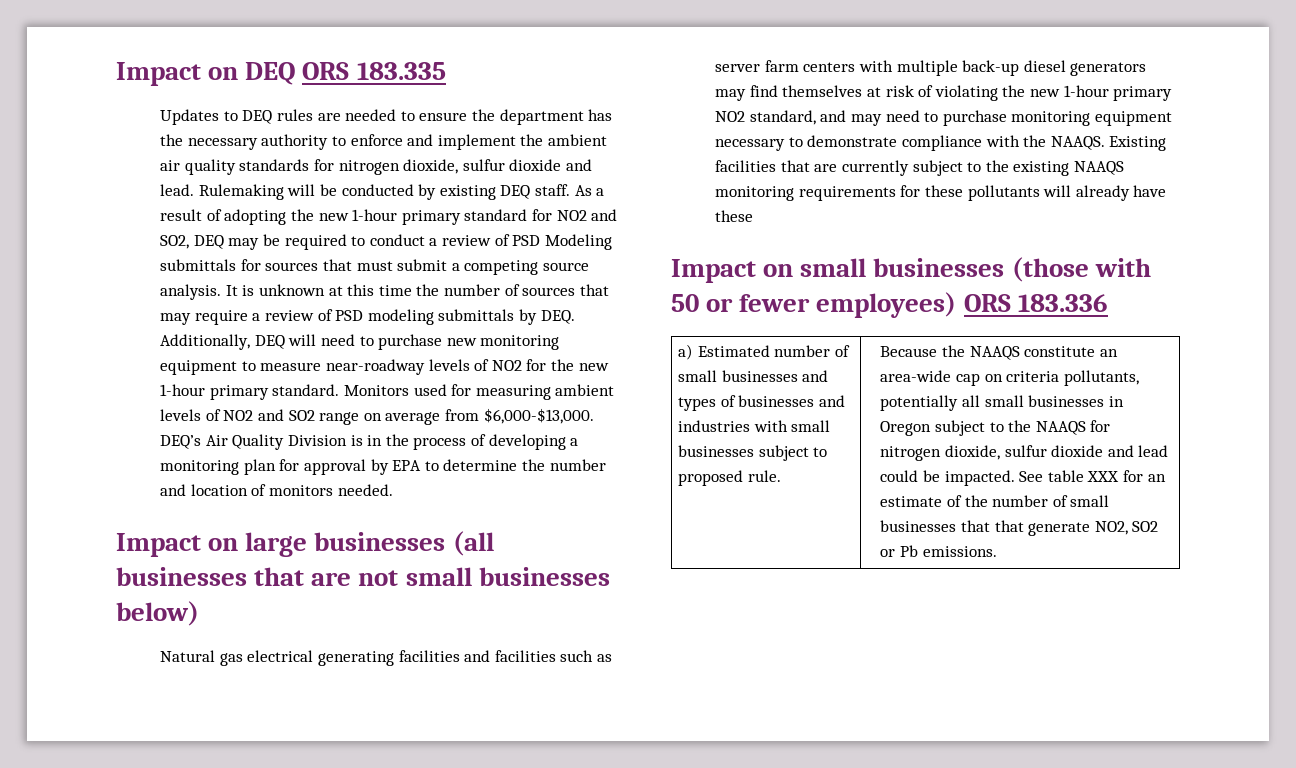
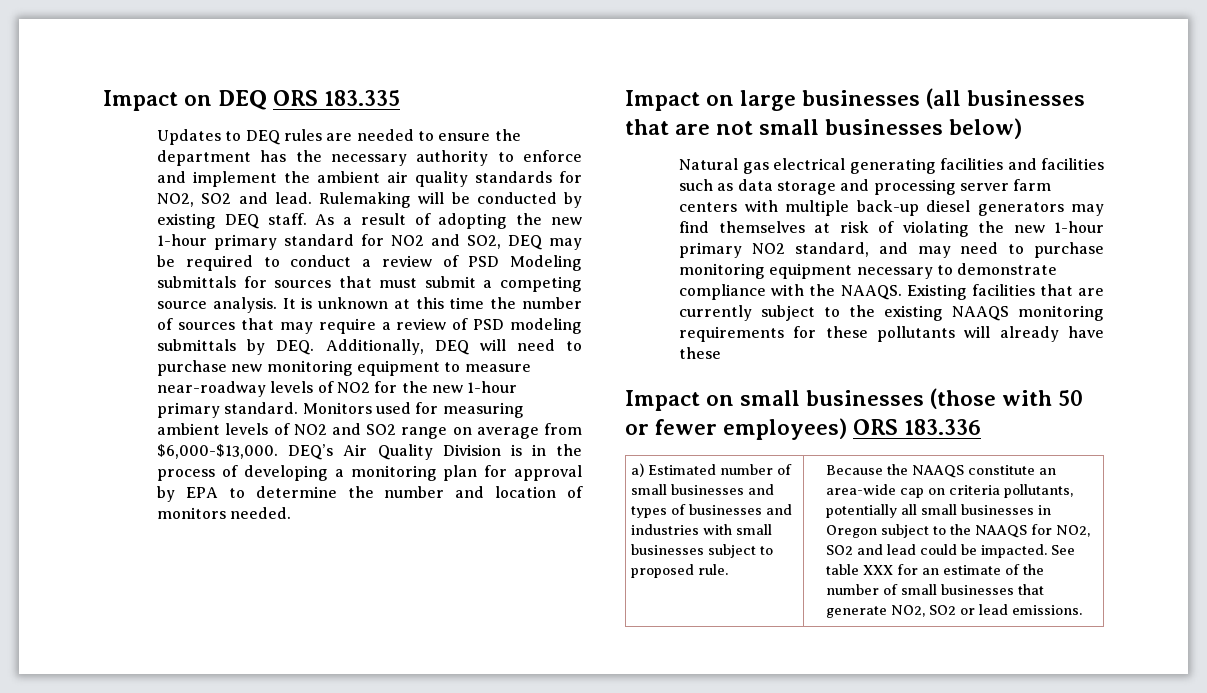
- Updates to DEQ rules are needed to ensure the department has the necessary authority to enforce and implement the ambient air quality standards for nitrogen dioxide, sulfur dioxide and lead.
+ Updates to DEQ rules are needed to ensure the department has the necessary authority to enforce and implement the ambient air quality standards for NO2, SO2 and lead.
- Natural gas electrical generating facilities and facilities such as server farm centers with multiple back-up diesel generators may find themselves at risk of violating the new 1-hour primary NO2 standard, and may need to purchase monitoring equipment necessary to demonstrate compliance with the NAAQS.
+ Natural gas electrical generating facilities and facilities such as data storage and processing server farm centers with multiple back-up diesel generators may find themselves at risk of violating the new 1-hour primary NO2 standard, and may need to purchase monitoring equipment necessary to demonstrate compliance with the NAAQS.
- Because the NAAQS constitute an area-wide cap on criteria pollutants, potentially all small businesses in Oregon subject to the NAAQS for nitrogen dioxide, sulfur dioxide and lead could be impacted.
+ Because the NAAQS constitute an area-wide cap on criteria pollutants, potentially all small businesses in Oregon subject to the NAAQS for NO2, SO2 and lead could be impacted.
- See table XXX for an estimate of the number of small businesses that that generate NO2, SO2 or Pb emissions.
+ See table XXX for an estimate of the number of small businesses that generate NO2, SO2 or lead emissions.

